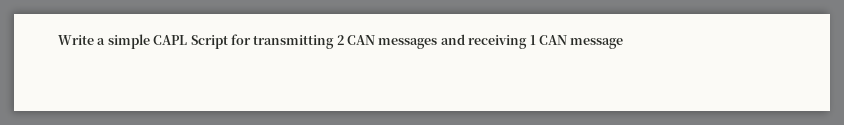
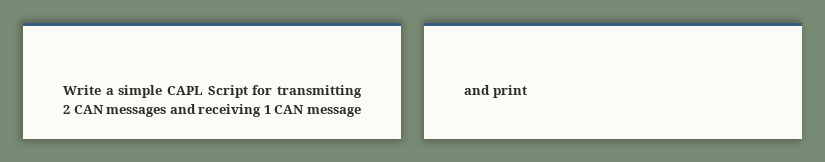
- Write a simple CAPL Script for transmitting 2 CAN messages and receiving 1 CAN message
+ Write a simple CAPL Script for transmitting 2 CAN messages and receiving 1 CAN message and print

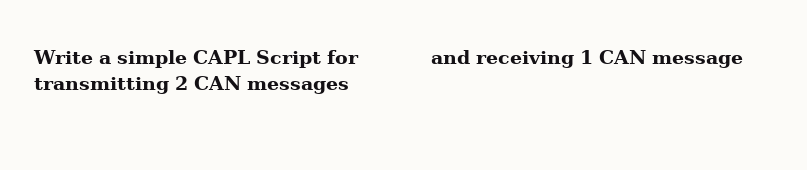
- Write a simple CAPL Script for transmitting 2 CAN messages and receiving 1 CAN message and print
+ Write a simple CAPL Script for transmitting 2 CAN messages and receiving 1 CAN message

